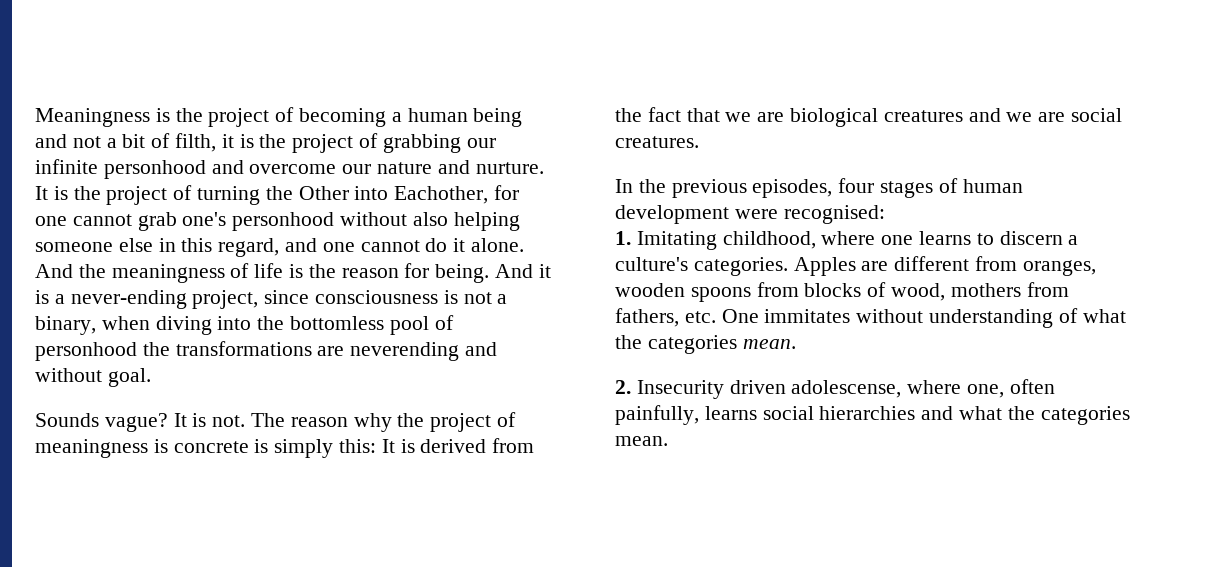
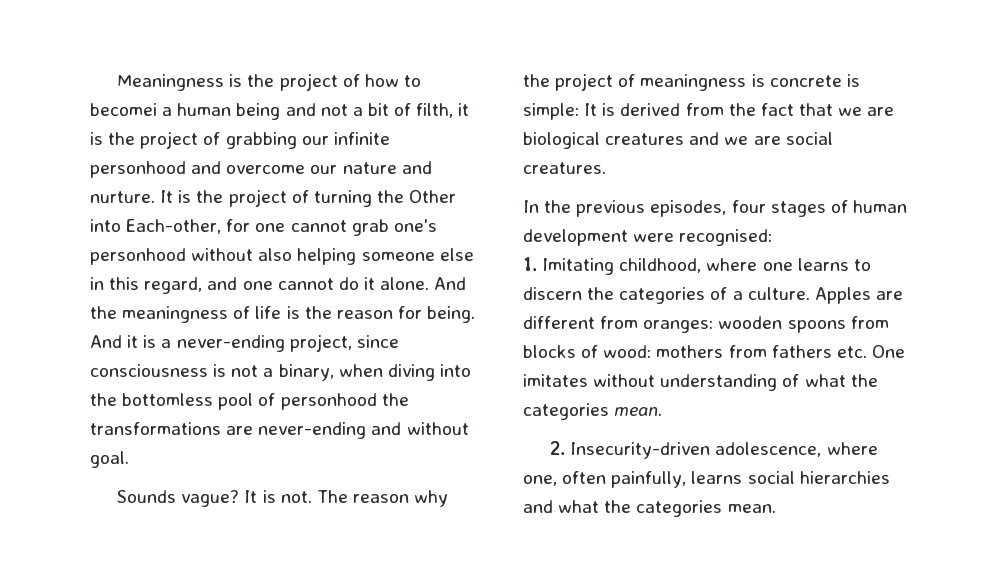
- Meaningness is the project of becoming a human being and not a bit of filth, it is the project of grabbing our infinite personhood and overcome our nature and nurture.
+ Meaningness is the project of how to becomei a human being and not a bit of filth, it is the project of grabbing our infinite personhood and overcome our nature and nurture.
- It is the project of turning the Other into Eachother, for one cannot grab one's personhood without also helping someone else in this regard, and one cannot do it alone.
+ It is the project of turning the Other into Each-other, for one cannot grab one's personhood without also helping someone else in this regard, and one cannot do it alone.
- And it is a never-ending project, since consciousness is not a binary, when diving into the bottomless pool of personhood the transformations are neverending and without goal.
+ And it is a never-ending project, since consciousness is not a binary, when diving into the bottomless pool of personhood the transformations are never-ending and without goal.
- The reason why the project of meaningness is concrete is simply this: It is derived from the fact that we are biological creatures and we are social creatures.
+ The reason why the project of meaningness is concrete is simple: It is derived from the fact that we are biological creatures and we are social creatures.
- 1. Imitating childhood, where one learns to discern a culture's categories.
+ 1. Imitating childhood, where one learns to discern the categories of a culture.
- Apples are different from oranges, wooden spoons from blocks of wood, mothers from fathers, etc. One immitates without understanding of what the categories mean.
+ Apples are different from oranges: wooden spoons from blocks of wood: mothers from fathers etc. One imitates without understanding of what the categories mean.
- 2. Insecurity driven adolescense, where one, often painfully, learns social hierarchies and what the categories mean.
+ 2. Insecurity-driven adolescence, where one, often painfully, learns social hierarchies and what the categories mean.

